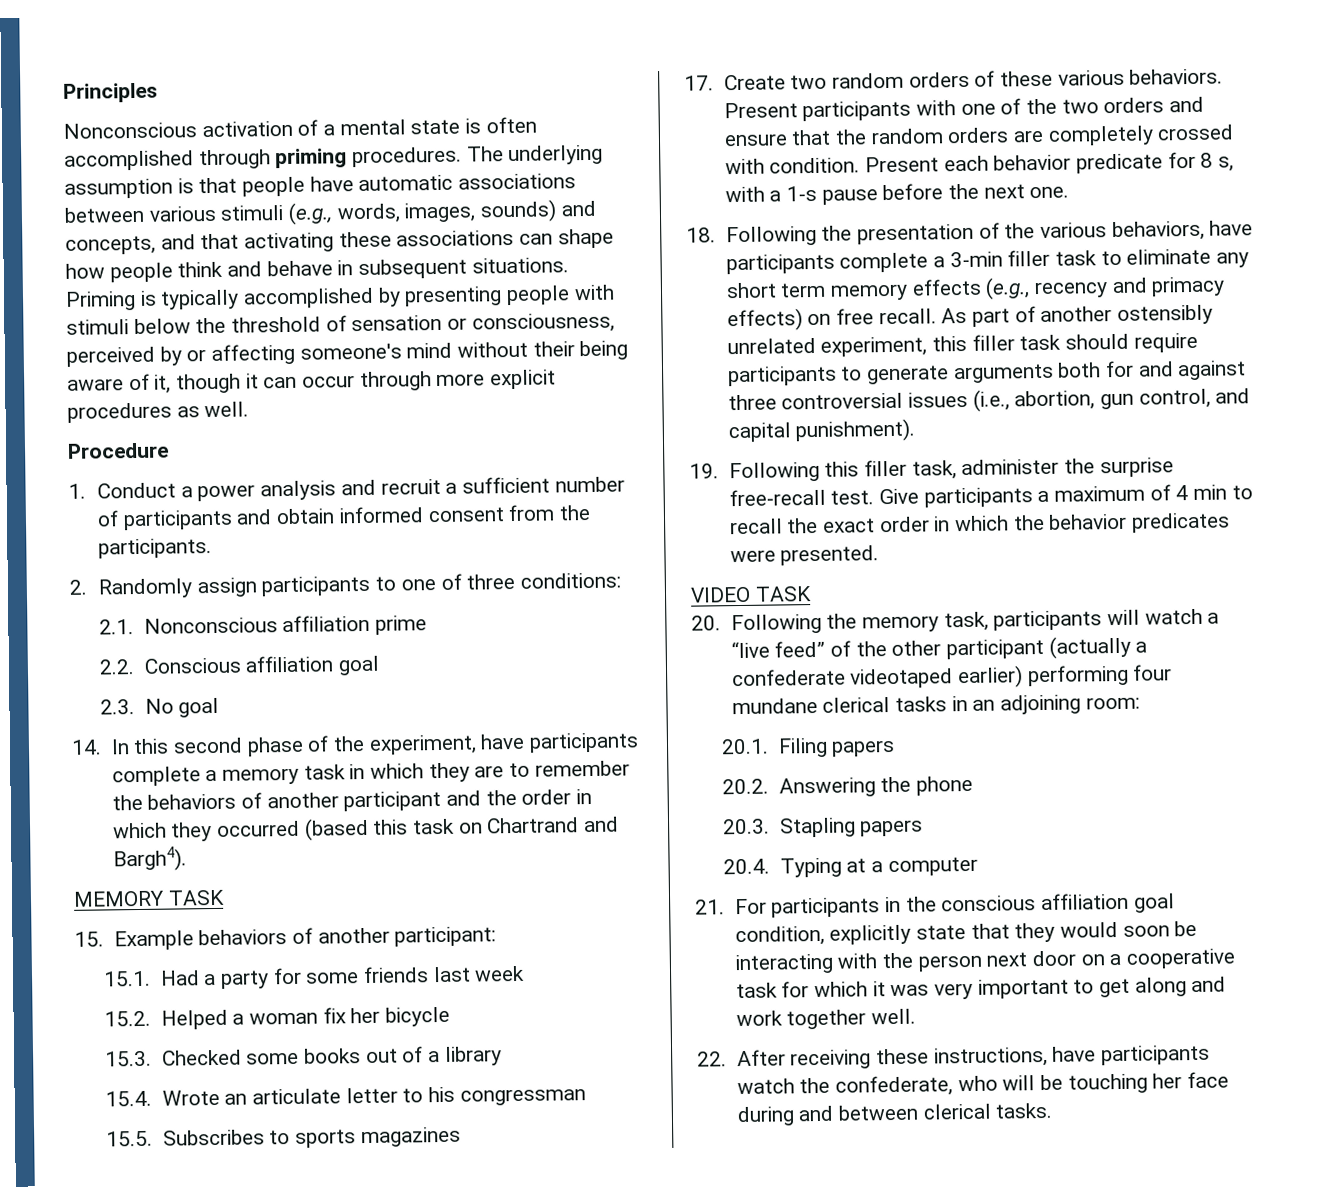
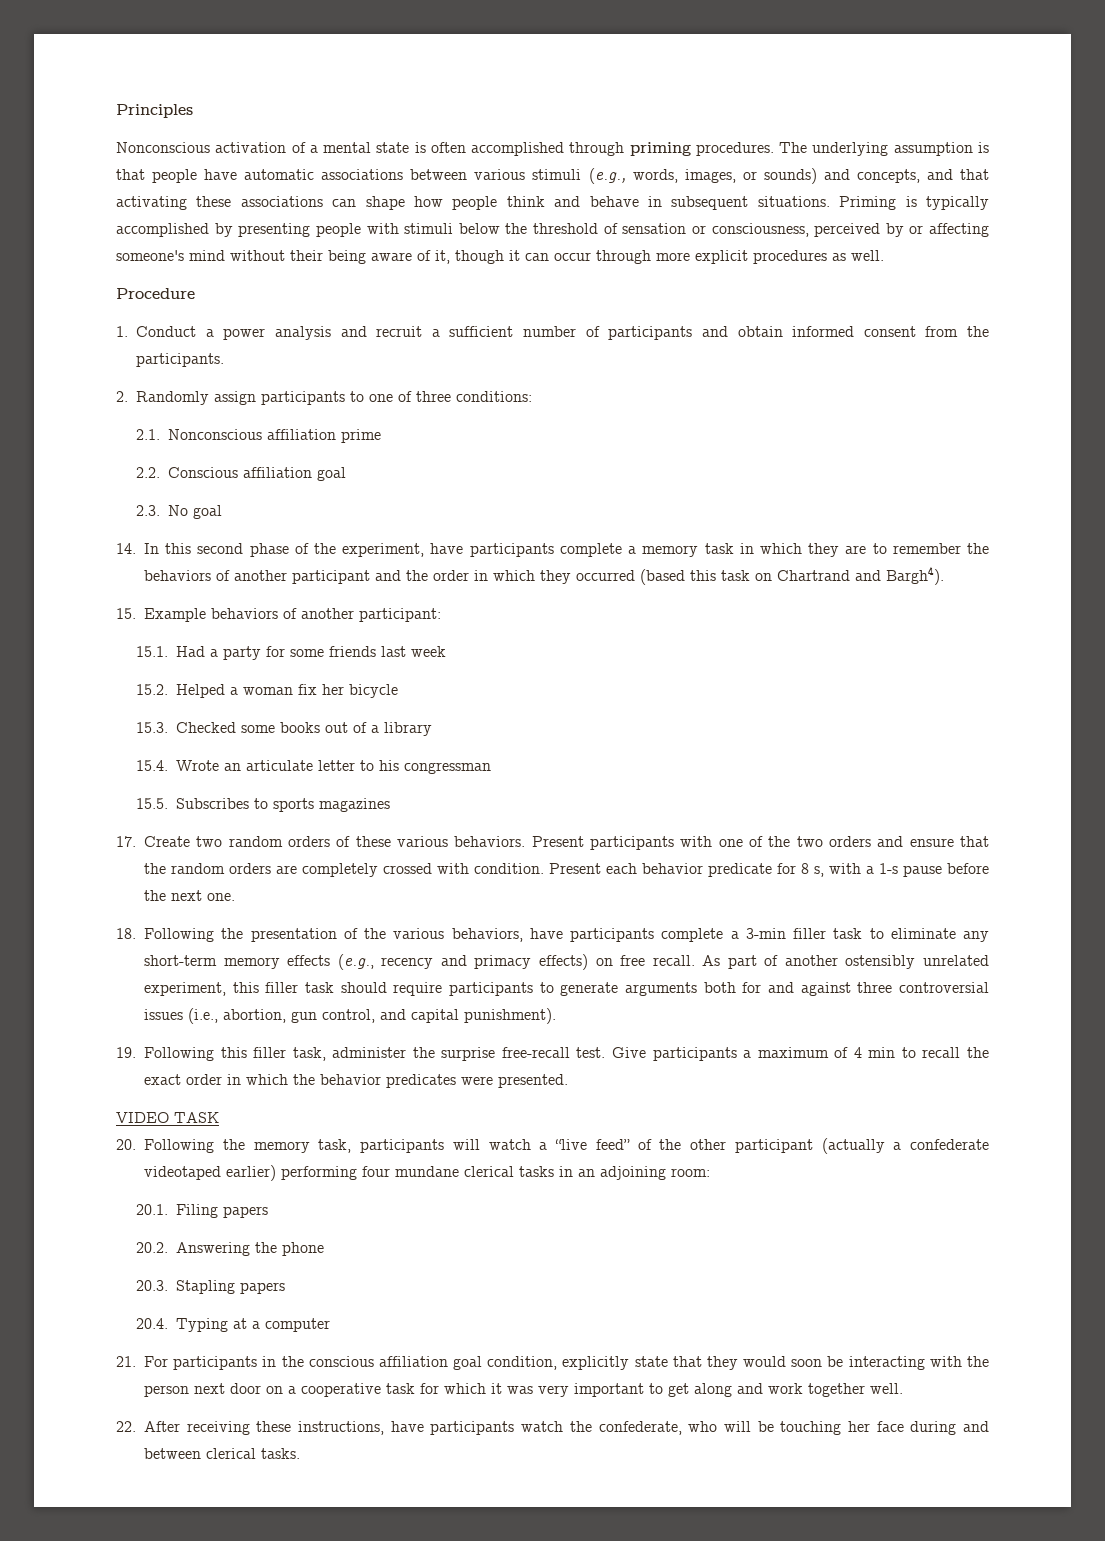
- The underlying assumption is that people have automatic associations between various stimuli (e.g., words, images, sounds) and concepts, and that activating these associations can shape how people think and behave in subsequent situations.
+ The underlying assumption is that people have automatic associations between various stimuli (e.g., words, images, or sounds) and concepts, and that activating these associations can shape how people think and behave in subsequent situations.
- MEMORY TASK
- 18. Following the presentation of the various behaviors, have participants complete a 3-min filler task to eliminate any short term memory effects (e.g., recency and primacy effects) on free recall.
+ 18. Following the presentation of the various behaviors, have participants complete a 3-min filler task to eliminate any short-term memory effects (e.g., recency and primacy effects) on free recall.

